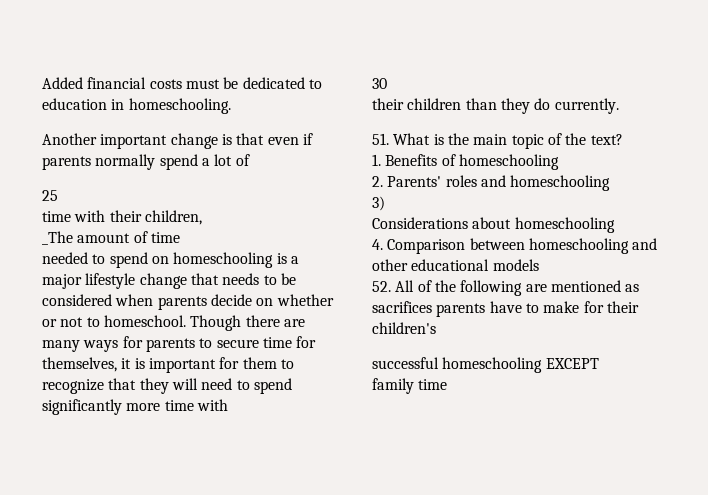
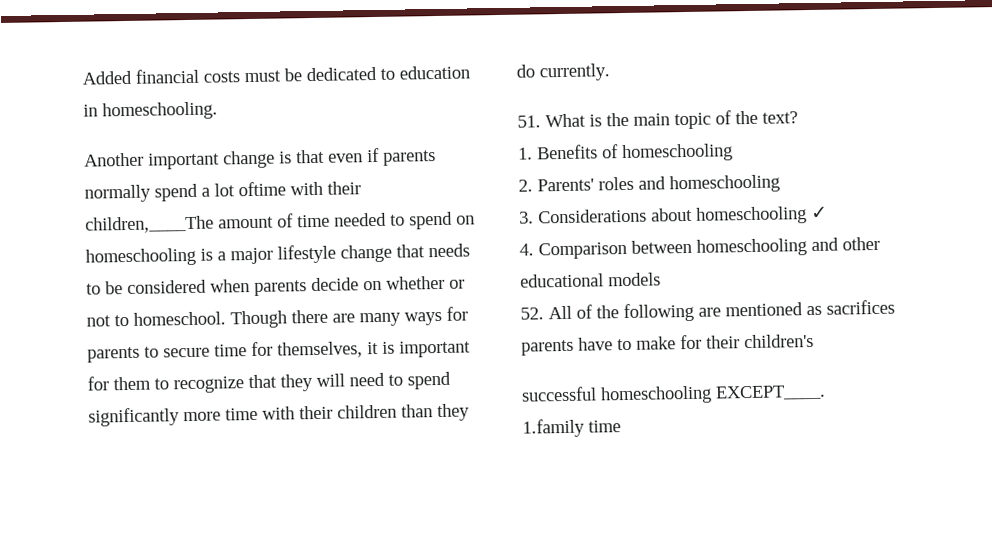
- Another important change is that even if parents normally spend a lot of
- 25
- time with their children,
- _The amount of time
- needed to spend on homeschooling is a major lifestyle change that needs to be considered when parents decide on whether or not to homeschool.
+ Another important change is that even if parents normally spend a lot oftime with their children,____The amount of time needed to spend on homeschooling is a major lifestyle change that needs to be considered when parents decide on whether or not to homeschool.
- Though there are many ways for parents to secure time for themselves, it is important for them to recognize that they will need to spend significantly more time with
- 30
- their children than they do currently.
+ Though there are many ways for parents to secure time for themselves, it is important for them to recognize that they will need to spend significantly more time with their children than they do currently.
- 3)
- Considerations about homeschooling
+ 3. Considerations about homeschooling ✓
- successful homeschooling EXCEPT
- family time
+ successful homeschooling EXCEPT____.
+ 1.family time

